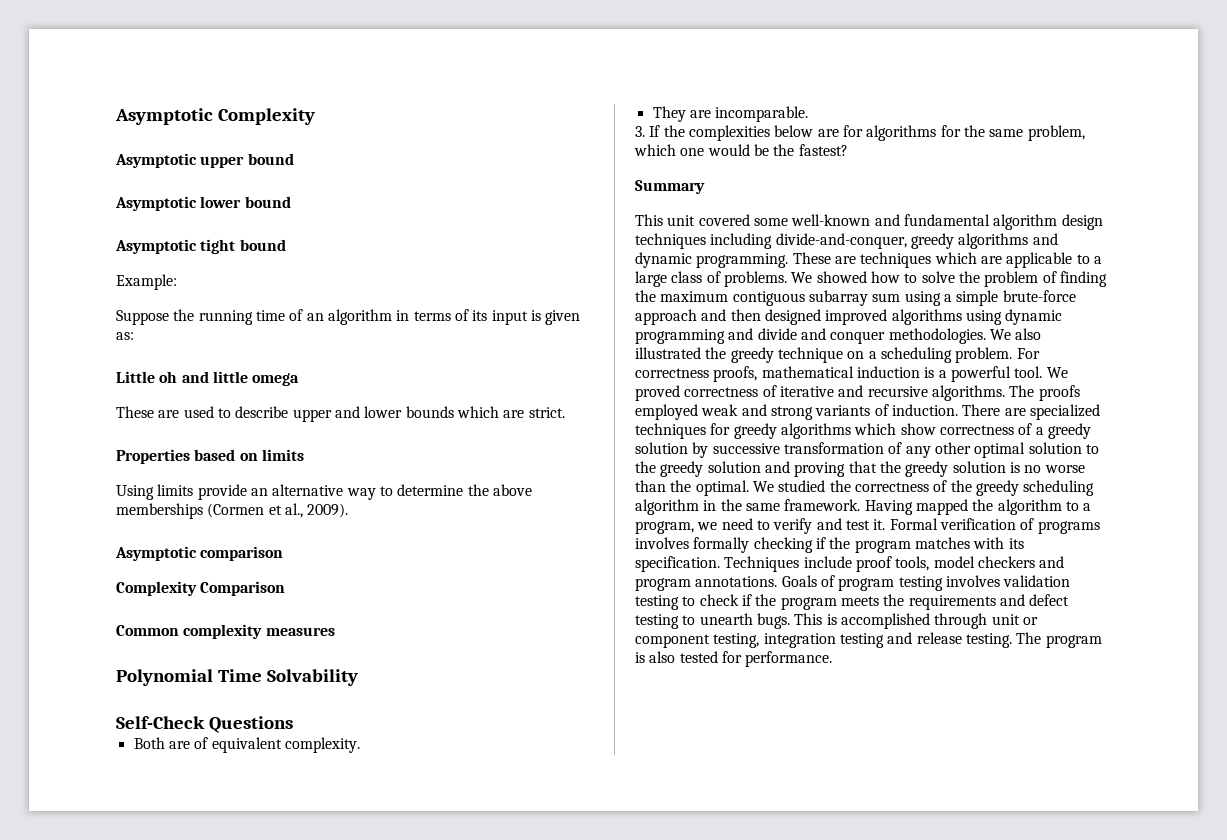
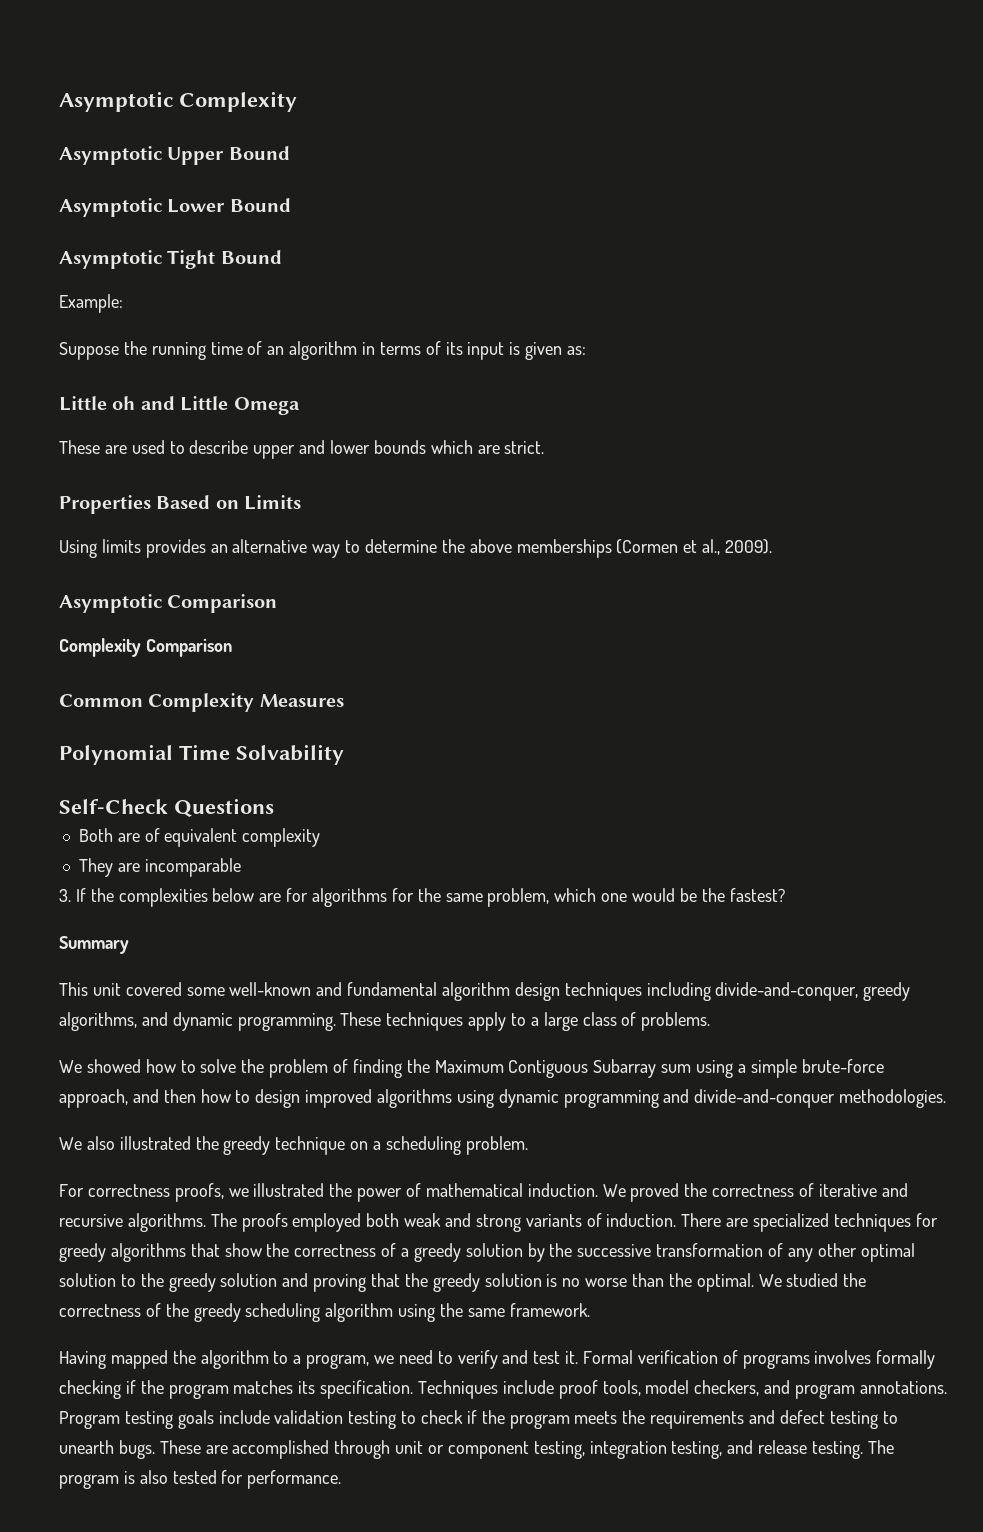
- Asymptotic upper bound
- Asymptotic lower bound
- Asymptotic tight bound
+ Asymptotic Upper Bound
+ Asymptotic Lower Bound
+ Asymptotic Tight Bound
- Little oh and little omega
+ Little oh and Little Omega
- Properties based on limits
+ Properties Based on Limits
- Using limits provide an alternative way to determine the above memberships (Cormen et al., 2009).
+ Using limits provides an alternative way to determine the above memberships (Cormen et al., 2009).
- Asymptotic comparison
+ Asymptotic Comparison
- Common complexity measures
+ Common Complexity Measures
- Both are of equivalent complexity.
+ Both are of equivalent complexity
- They are incomparable.
+ They are incomparable
- This unit covered some well-known and fundamental algorithm design techniques including divide-and-conquer, greedy algorithms and dynamic programming.
+ This unit covered some well-known and fundamental algorithm design techniques including divide-and-conquer, greedy algorithms, and dynamic programming.
- These are techniques which are applicable to a large class of problems. We showed how to solve the problem of finding the maximum contiguous subarray sum using a simple brute-force approach and then designed improved algorithms using dynamic programming and divide and conquer methodologies. We also illustrated the greedy technique on a scheduling problem. For correctness proofs, mathematical induction is a powerful tool.
+ These techniques apply to a large class of problems.
+ We showed how to solve the problem of finding the Maximum Contiguous Subarray sum using a simple brute-force approach, and then how to design improved algorithms using dynamic programming and divide-and-conquer methodologies.
+ We also illustrated the greedy technique on a scheduling problem.
+ For correctness proofs, we illustrated the power of mathematical induction.
- We proved correctness of iterative and recursive algorithms.
+ We proved the correctness of iterative and recursive algorithms.
- The proofs employed weak and strong variants of induction.
+ The proofs employed both weak and strong variants of induction.
- There are specialized techniques for greedy algorithms which show correctness of a greedy solution by successive transformation of any other optimal solution to the greedy solution and proving that the greedy solution is no worse than the optimal.
+ There are specialized techniques for greedy algorithms that show the correctness of a greedy solution by the successive transformation of any other optimal solution to the greedy solution and proving that the greedy solution is no worse than the optimal.
- We studied the correctness of the greedy scheduling algorithm in the same framework. Having mapped the algorithm to a program, we need to verify and test it.
+ We studied the correctness of the greedy scheduling algorithm using the same framework.
+ Having mapped the algorithm to a program, we need to verify and test it.
- Formal verification of programs involves formally checking if the program matches with its specification.
+ Formal verification of programs involves formally checking if the program matches its specification.
- Techniques include proof tools, model checkers and program annotations.
+ Techniques include proof tools, model checkers, and program annotations.
- Goals of program testing involves validation testing to check if the program meets the requirements and defect testing to unearth bugs.
+ Program testing goals include validation testing to check if the program meets the requirements and defect testing to unearth bugs.
- This is accomplished through unit or component testing, integration testing and release testing.
+ These are accomplished through unit or component testing, integration testing, and release testing.

